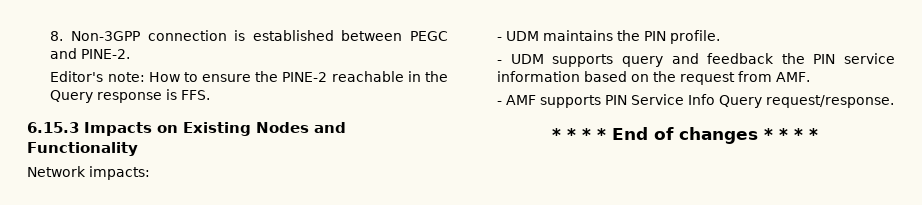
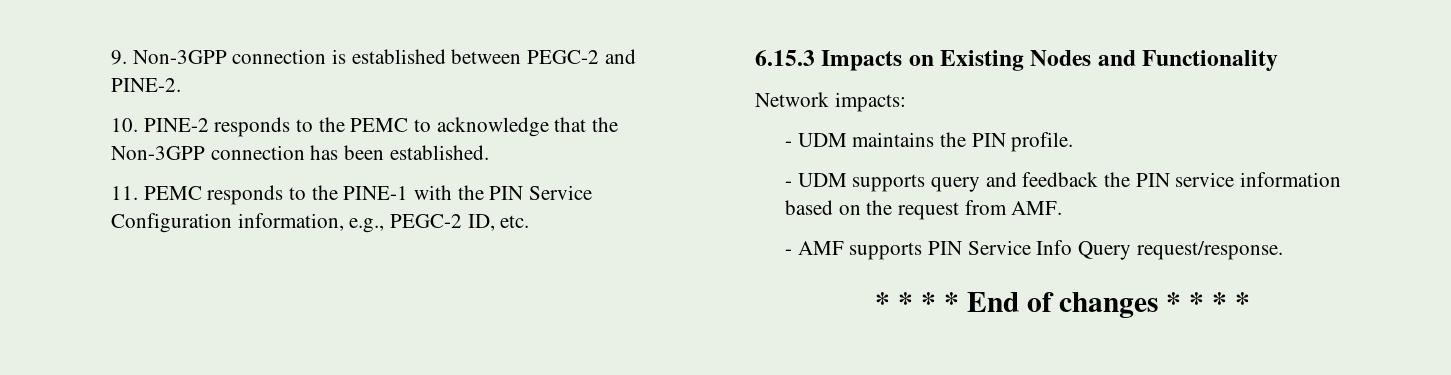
- 8. Non-3GPP connection is established between PEGC and PINE-2.
+ 9. Non-3GPP connection is established between PEGC-2 and PINE-2.
- Editor's note: How to ensure the PINE-2 reachable in the Query response is FFS.
+ 10. PINE-2 responds to the PEMC to acknowledge that the Non-3GPP connection has been established.
+ 11. PEMC responds to the PINE-1 with the PIN Service Configuration information, e.g., PEGC-2 ID, etc.

